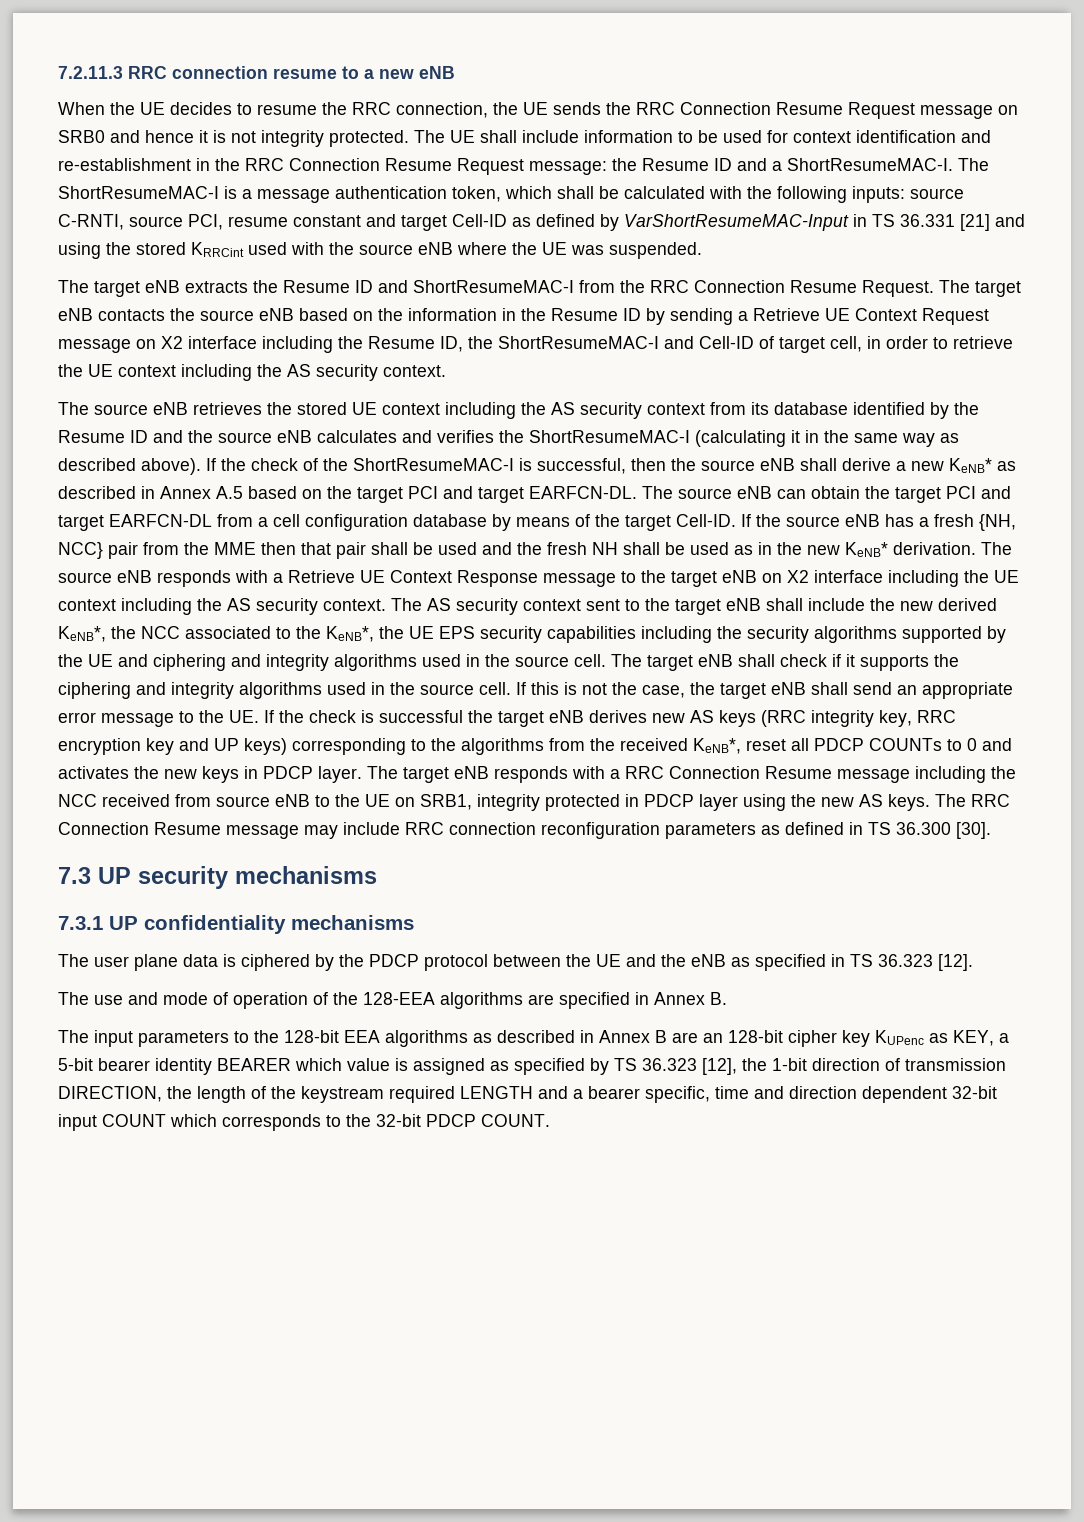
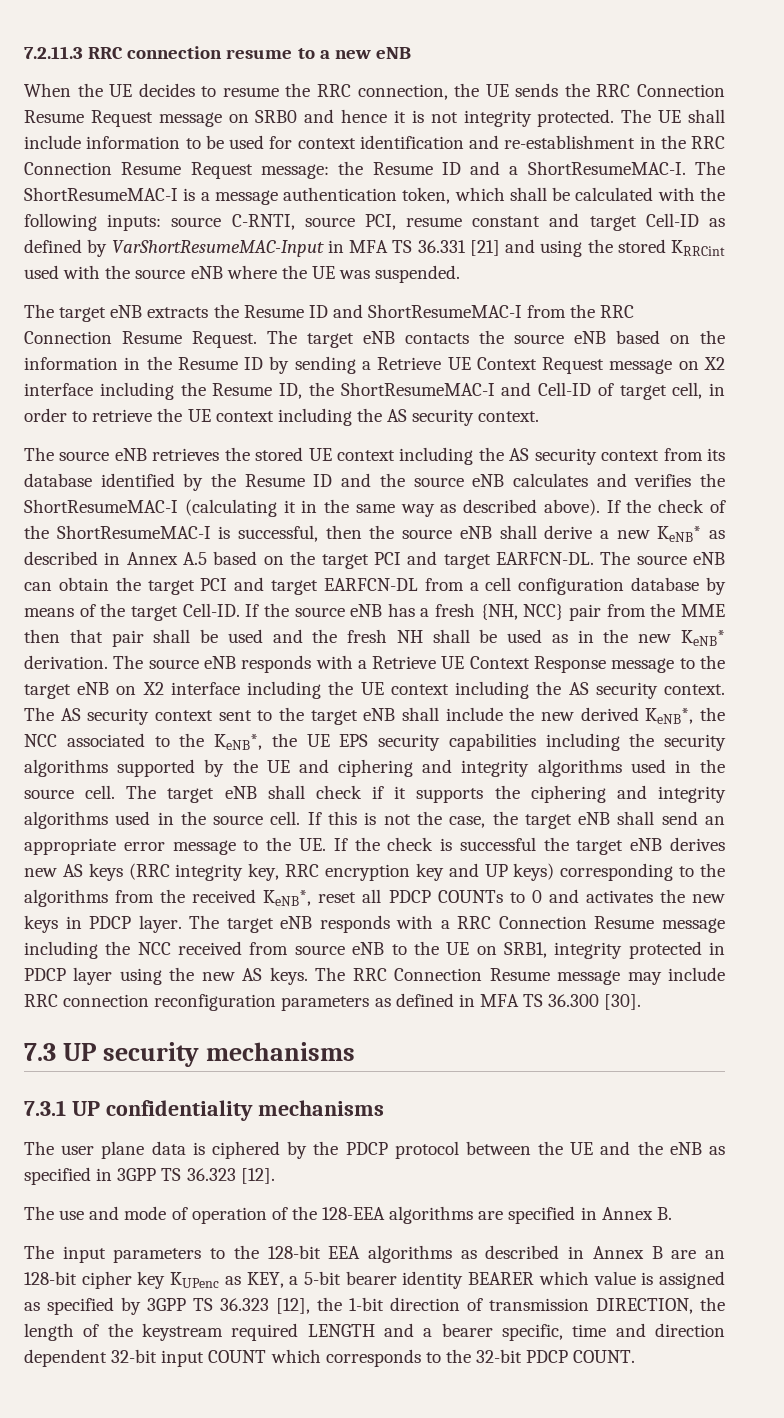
- The ShortResumeMAC-I is a message authentication token, which shall be calculated with the following inputs: source C-RNTI, source PCI, resume constant and target Cell-ID as defined by VarShortResumeMAC-Input in TS 36.331 [21] and using the stored KRRCint used with the source eNB where the UE was suspended.
+ The ShortResumeMAC-I is a message authentication token, which shall be calculated with the following inputs: source C-RNTI, source PCI, resume constant and target Cell-ID as defined by VarShortResumeMAC-Input in MFA TS 36.331 [21] and using the stored KRRCint used with the source eNB where the UE was suspended.
- The RRC Connection Resume message may include RRC connection reconfiguration parameters as defined in TS 36.300 [30].
+ The RRC Connection Resume message may include RRC connection reconfiguration parameters as defined in MFA TS 36.300 [30].
- The user plane data is ciphered by the PDCP protocol between the UE and the eNB as specified in TS 36.323 [12].
+ The user plane data is ciphered by the PDCP protocol between the UE and the eNB as specified in 3GPP TS 36.323 [12].
- The input parameters to the 128-bit EEA algorithms as described in Annex B are an 128-bit cipher key KUPenc as KEY, a 5-bit bearer identity BEARER which value is assigned as specified by TS 36.323 [12], the 1-bit direction of transmission DIRECTION, the length of the keystream required LENGTH and a bearer specific, time and direction dependent 32-bit input COUNT which corresponds to the 32-bit PDCP COUNT.
+ The input parameters to the 128-bit EEA algorithms as described in Annex B are an 128-bit cipher key KUPenc as KEY, a 5-bit bearer identity BEARER which value is assigned as specified by 3GPP TS 36.323 [12], the 1-bit direction of transmission DIRECTION, the length of the keystream required LENGTH and a bearer specific, time and direction dependent 32-bit input COUNT which corresponds to the 32-bit PDCP COUNT.

